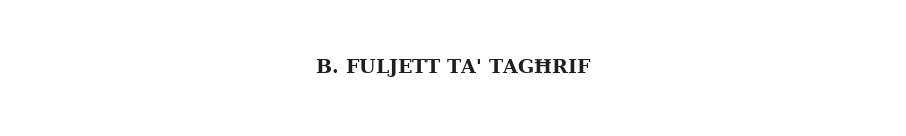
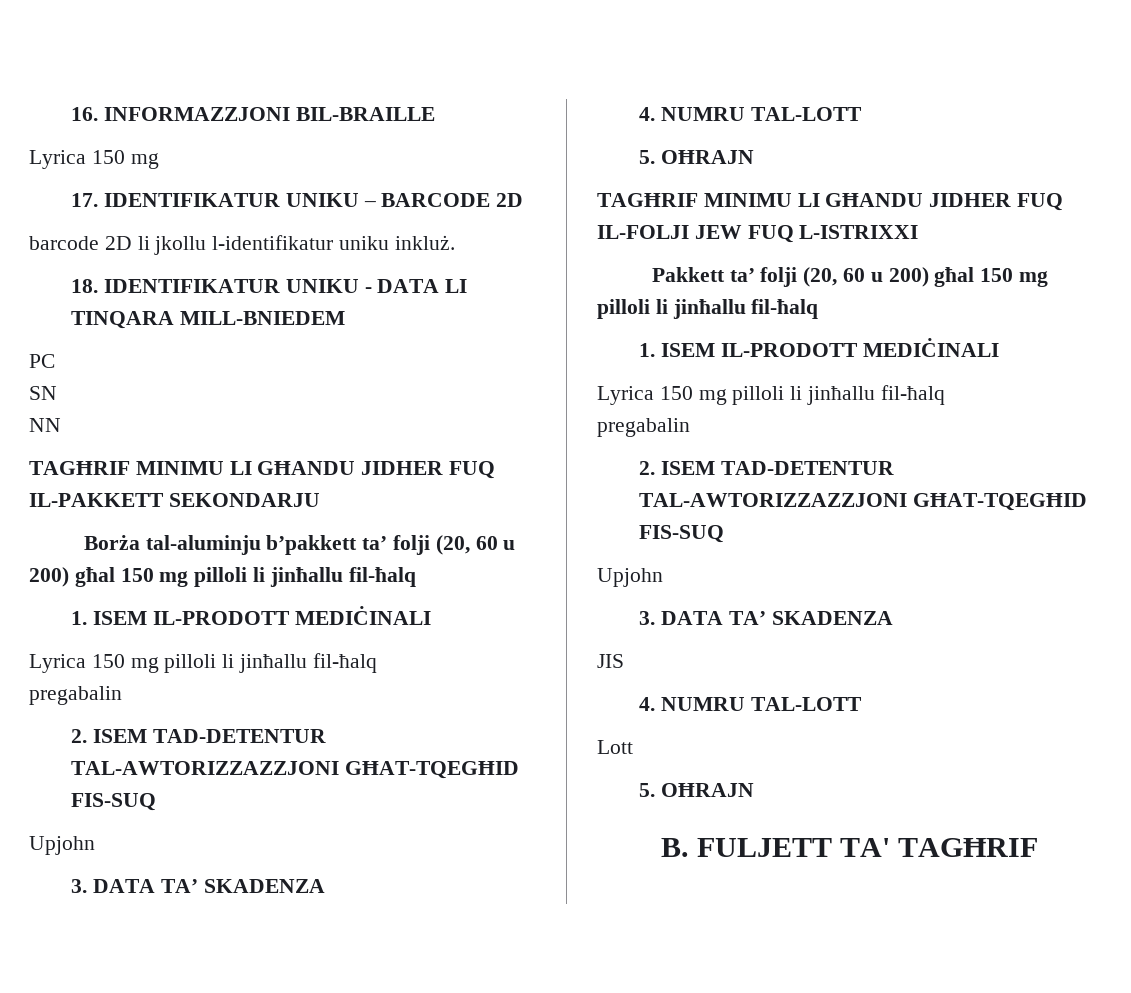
+ 16. INFORMAZZJONI BIL-BRAILLE
+ Lyrica 150 mg
+ 17. IDENTIFIKATUR UNIKU – BARCODE 2D
+ barcode 2D li jkollu l-identifikatur uniku inkluż.
+ 18. IDENTIFIKATUR UNIKU - DATA LI TINQARA MILL-BNIEDEM
+ PC
+ SN
+ NN
+ TAGĦRIF MINIMU LI GĦANDU JIDHER FUQ IL-PAKKETT SEKONDARJU
+ Borża tal-aluminju b’pakkett ta’ folji (20, 60 u 200) għal 150 mg pilloli li jinħallu fil-ħalq
+ 1. ISEM IL-PRODOTT MEDIĊINALI
+ Lyrica 150 mg pilloli li jinħallu fil-ħalq
+ pregabalin
+ 2. ISEM TAD-DETENTUR TAL-AWTORIZZAZZJONI GĦAT-TQEGĦID FIS-SUQ
+ Upjohn
+ 3. DATA TA’ SKADENZA
+ 4. NUMRU TAL-LOTT
+ 5. OĦRAJN
+ TAGĦRIF MINIMU LI GĦANDU JIDHER FUQ IL-FOLJI JEW FUQ L-ISTRIXXI
+ Pakkett ta’ folji (20, 60 u 200) għal 150 mg pilloli li jinħallu fil-ħalq
+ 1. ISEM IL-PRODOTT MEDIĊINALI
+ Lyrica 150 mg pilloli li jinħallu fil-ħalq
+ pregabalin
+ 2. ISEM TAD-DETENTUR TAL-AWTORIZZAZZJONI GĦAT-TQEGĦID FIS-SUQ
+ Upjohn
+ 3. DATA TA’ SKADENZA
+ JIS
+ 4. NUMRU TAL-LOTT
+ Lott
+ 5. OĦRAJN

